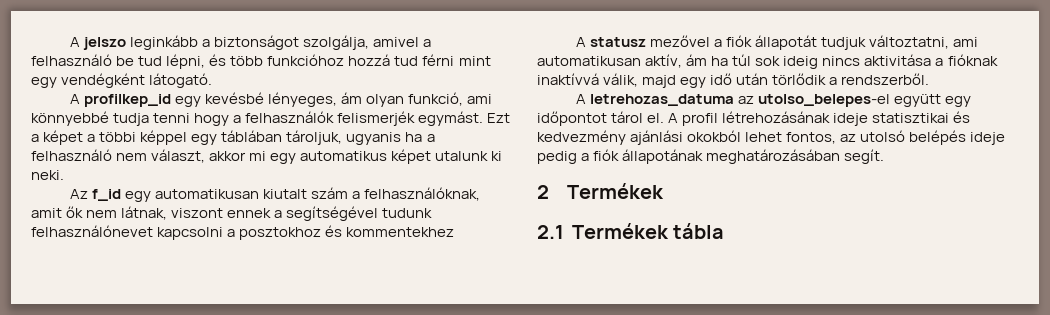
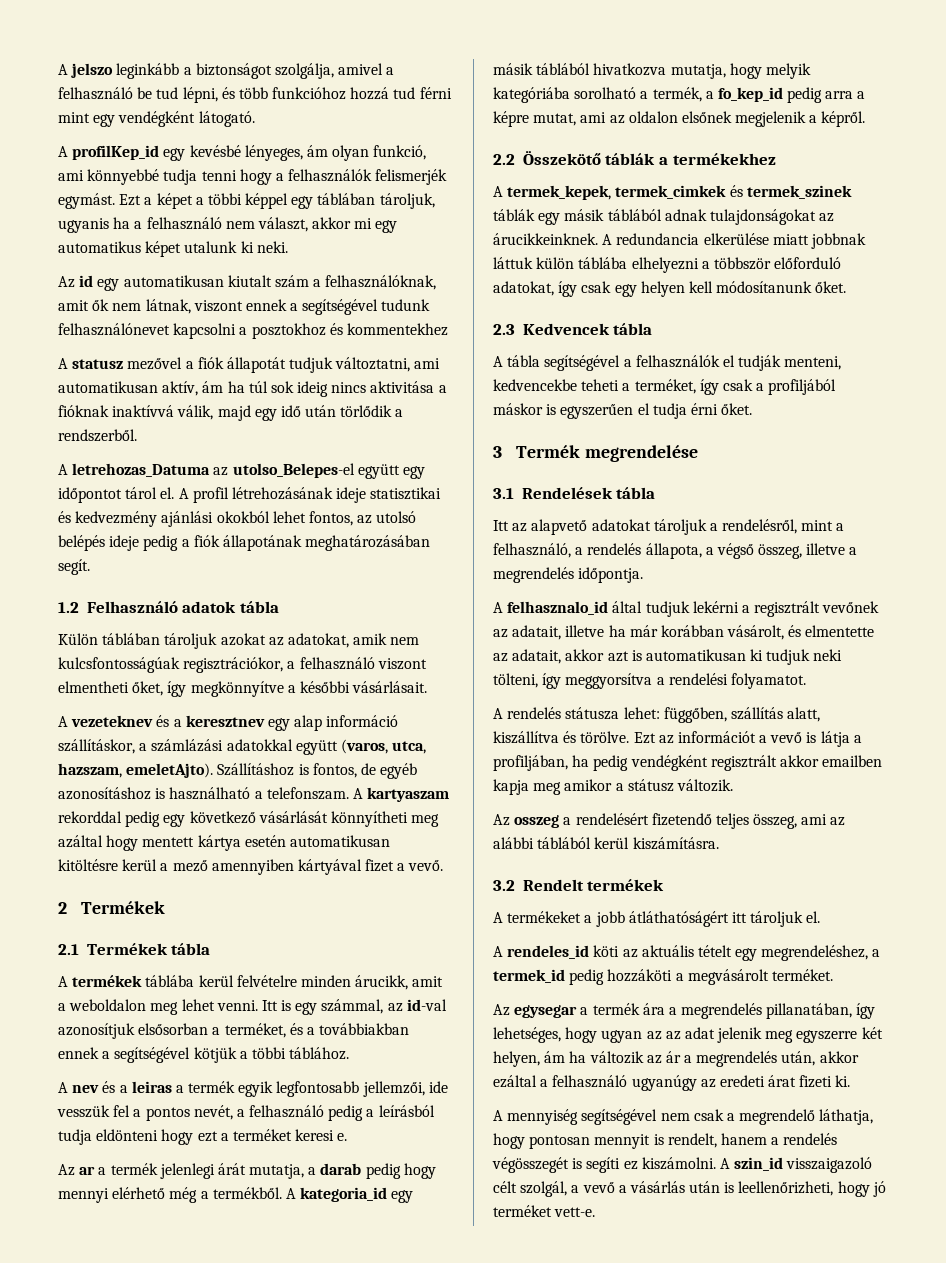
- A profilkep_id egy kevésbé lényeges, ám olyan funkció, ami könnyebbé tudja tenni hogy a felhasználók felismerjék egymást.
+ A profilKep_id egy kevésbé lényeges, ám olyan funkció, ami könnyebbé tudja tenni hogy a felhasználók felismerjék egymást.
- Az f_id egy automatikusan kiutalt szám a felhasználóknak, amit ők nem látnak, viszont ennek a segítségével tudunk felhasználónevet kapcsolni a posztokhoz és kommentekhez
+ Az id egy automatikusan kiutalt szám a felhasználóknak, amit ők nem látnak, viszont ennek a segítségével tudunk felhasználónevet kapcsolni a posztokhoz és kommentekhez
- A letrehozas_datuma az utolso_belepes-el együtt egy időpontot tárol el.
+ A letrehozas_Datuma az utolso_Belepes-el együtt egy időpontot tárol el.
+ 1.2 Felhasználó adatok tábla
+ Külön táblában tároljuk azokat az adatokat, amik nem kulcsfontosságúak regisztrációkor, a felhasználó viszont elmentheti őket, így megkönnyítve a későbbi vásárlásait.
+ A vezeteknev és a keresztnev egy alap információ szállításkor, a számlázási adatokkal együtt (varos, utca, hazszam, emeletAjto). Szállításhoz is fontos, de egyéb azonosításhoz is használható a telefonszam. A kartyaszam rekorddal pedig egy következő vásárlását könnyítheti meg azáltal hogy mentett kártya esetén automatikusan kitöltésre kerül a mező amennyiben kártyával fizet a vevő.
  2 Termékek
  2.1 Termékek tábla
+ A termékek táblába kerül felvételre minden árucikk, amit a weboldalon meg lehet venni. Itt is egy számmal, az id-val azonosítjuk elsősorban a terméket, és a továbbiakban ennek a segítségével kötjük a többi táblához.
+ A nev és a leiras a termék egyik legfontosabb jellemzői, ide vesszük fel a pontos nevét, a felhasználó pedig a leírásból tudja eldönteni hogy ezt a terméket keresi e.
+ Az ar a termék jelenlegi árát mutatja, a darab pedig hogy mennyi elérhető még a termékből. A kategoria_id egy másik táblából hivatkozva mutatja, hogy melyik kategóriába sorolható a termék, a fo_kep_id pedig arra a képre mutat, ami az oldalon elsőnek megjelenik a képről.
+ 2.2 Összekötő táblák a termékekhez
+ A termek_kepek, termek_cimkek és termek_szinek táblák egy másik táblából adnak tulajdonságokat az árucikkeinknek. A redundancia elkerülése miatt jobbnak láttuk külön táblába elhelyezni a többször előforduló adatokat, így csak egy helyen kell módosítanunk őket.
+ 2.3 Kedvencek tábla
+ A tábla segítségével a felhasználók el tudják menteni, kedvencekbe teheti a terméket, így csak a profiljából máskor is egyszerűen el tudja érni őket.
+ 3 Termék megrendelése
+ 3.1 Rendelések tábla
+ Itt az alapvető adatokat tároljuk a rendelésről, mint a felhasználó, a rendelés állapota, a végső összeg, illetve a megrendelés időpontja.
+ A felhasznalo_id által tudjuk lekérni a regisztrált vevőnek az adatait, illetve ha már korábban vásárolt, és elmentette az adatait, akkor azt is automatikusan ki tudjuk neki tölteni, így meggyorsítva a rendelési folyamatot.
+ A rendelés státusza lehet: függőben, szállítás alatt, kiszállítva és törölve. Ezt az információt a vevő is látja a profiljában, ha pedig vendégként regisztrált akkor emailben kapja meg amikor a státusz változik.
+ Az osszeg a rendelésért fizetendő teljes összeg, ami az alábbi táblából kerül kiszámításra.
+ 3.2 Rendelt termékek
+ A termékeket a jobb átláthatóságért itt tároljuk el.
+ A rendeles_id köti az aktuális tételt egy megrendeléshez, a termek_id pedig hozzáköti a megvásárolt terméket.
+ Az egysegar a termék ára a megrendelés pillanatában, így lehetséges, hogy ugyan az az adat jelenik meg egyszerre két helyen, ám ha változik az ár a megrendelés után, akkor ezáltal a felhasználó ugyanúgy az eredeti árat fizeti ki.
+ A mennyiség segítségével nem csak a megrendelő láthatja, hogy pontosan mennyit is rendelt, hanem a rendelés végösszegét is segíti ez kiszámolni. A szin_id visszaigazoló célt szolgál, a vevő a vásárlás után is leellenőrizheti, hogy jó terméket vett-e.

